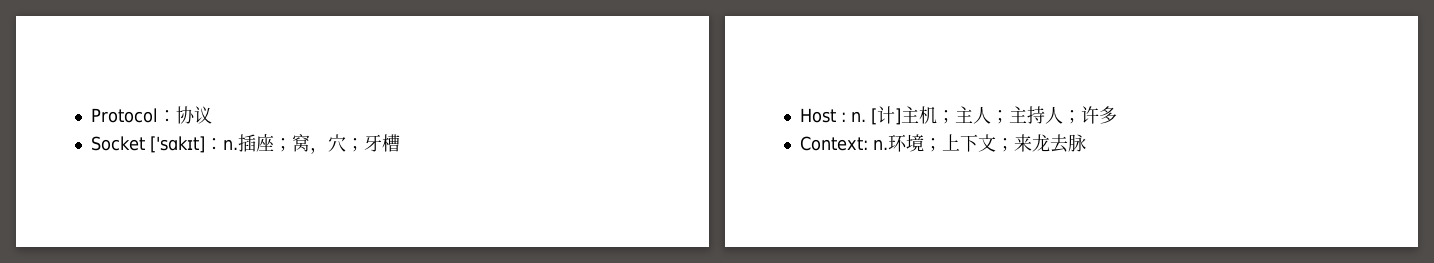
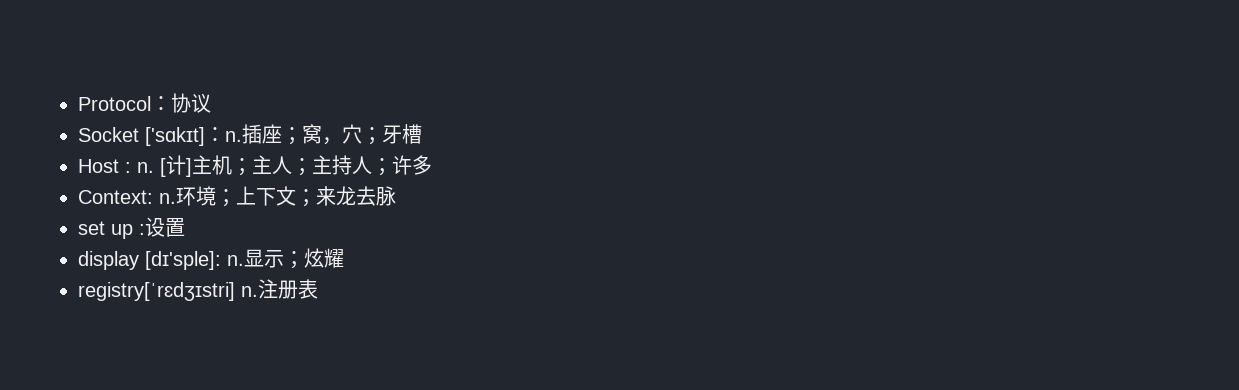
+ set up :设置
+ display [dɪ'sple]: n.显示；炫耀
+ registry[ˈrɛdʒɪstri] n.注册表

